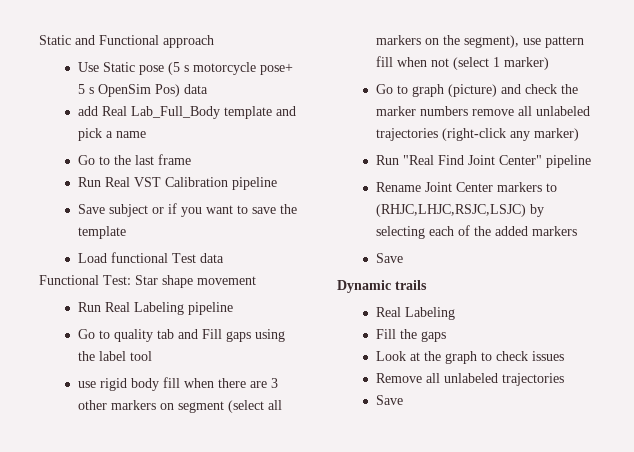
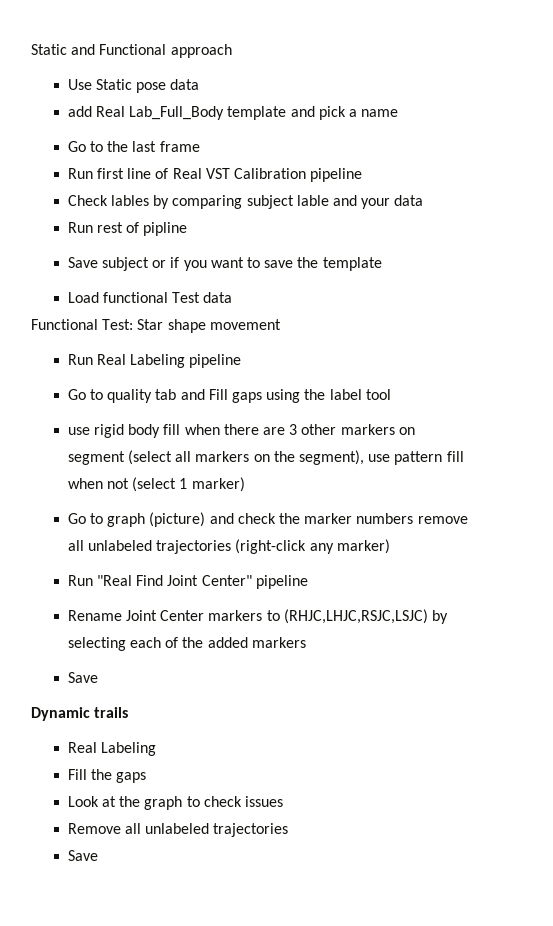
- Use Static pose (5 s motorcycle pose+ 5 s OpenSim Pos) data
+ Use Static pose data
- Run Real VST Calibration pipeline
+ Run first line of Real VST Calibration pipeline
+ Check lables by comparing subject lable and your data
+ Run rest of pipline

